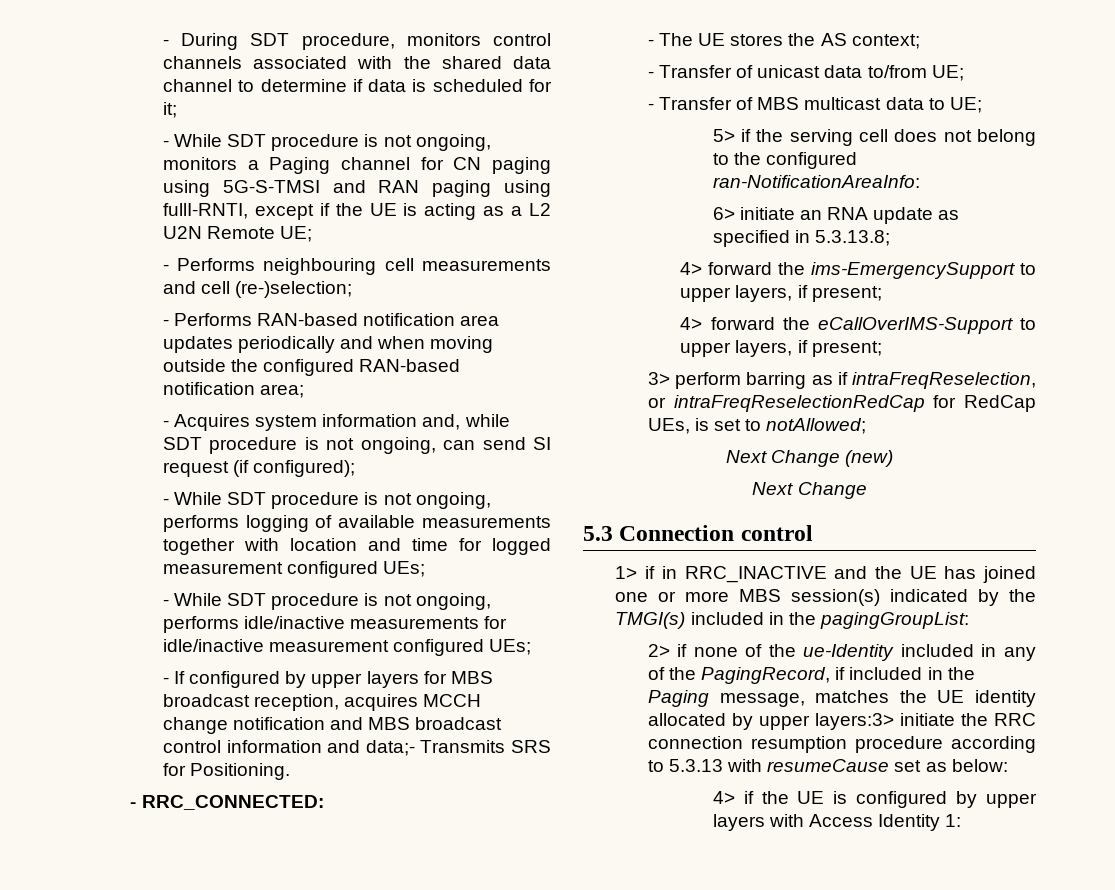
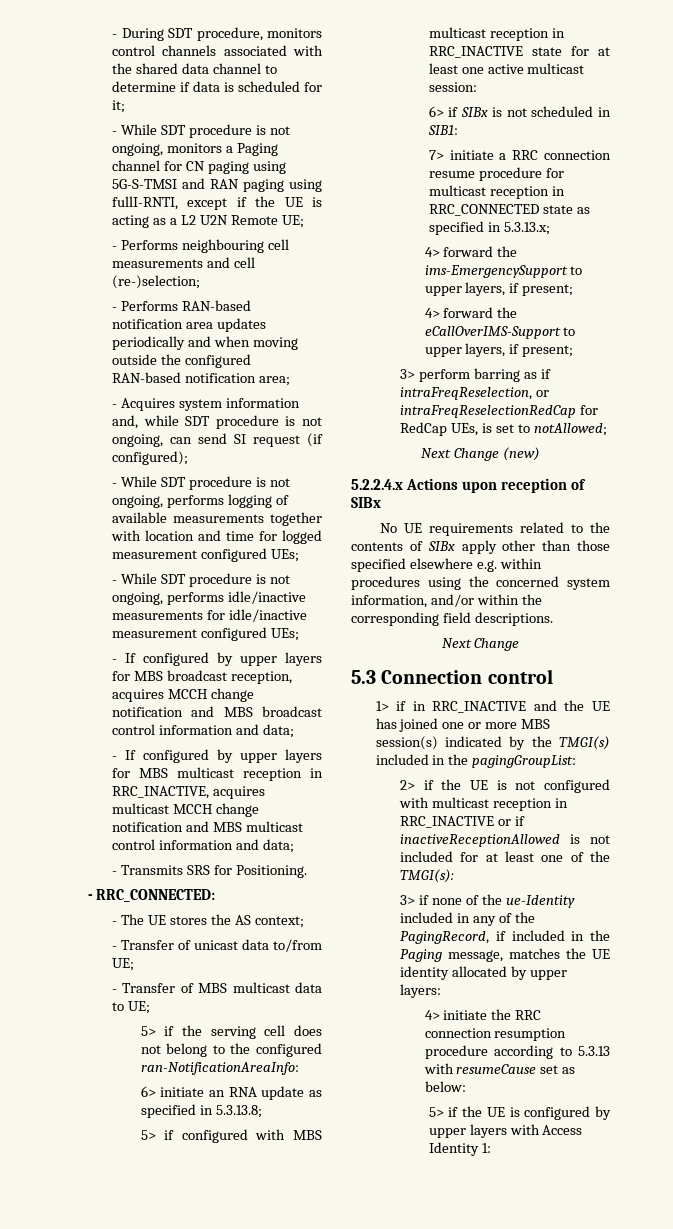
- - If configured by upper layers for MBS broadcast reception, acquires MCCH change notification and MBS broadcast control information and data;- Transmits SRS for Positioning.
+ - If configured by upper layers for MBS broadcast reception, acquires MCCH change notification and MBS broadcast control information and data;
+ - If configured by upper layers for MBS multicast reception in RRC_INACTIVE, acquires multicast MCCH change notification and MBS multicast control information and data;
+ - Transmits SRS for Positioning.
+ 5> if configured with MBS multicast reception in RRC_INACTIVE state for at least one active multicast session:
+ 6> if SIBx is not scheduled in SIB1:
+ 7> initiate a RRC connection resume procedure for multicast reception in RRC_CONNECTED state as specified in 5.3.13.x;
+ 5.2.2.4.x Actions upon reception of SIBx
+ No UE requirements related to the contents of SIBx apply other than those specified elsewhere e.g. within procedures using the concerned system information, and/or within the corresponding field descriptions.
- 2> if none of the ue-Identity included in any of the PagingRecord, if included in the Paging message, matches the UE identity allocated by upper layers:3> initiate the RRC connection resumption procedure according to 5.3.13 with resumeCause set as below:
+ 2> if the UE is not configured with multicast reception in RRC_INACTIVE or if inactiveReceptionAllowed is not included for at least one of the TMGI(s):
+ 3> if none of the ue-Identity included in any of the PagingRecord, if included in the Paging message, matches the UE identity allocated by upper layers:
+ 4> initiate the RRC connection resumption procedure according to 5.3.13 with resumeCause set as below:
- 4> if the UE is configured by upper layers with Access Identity 1:
+ 5> if the UE is configured by upper layers with Access Identity 1:

